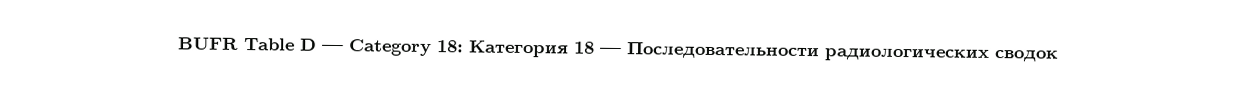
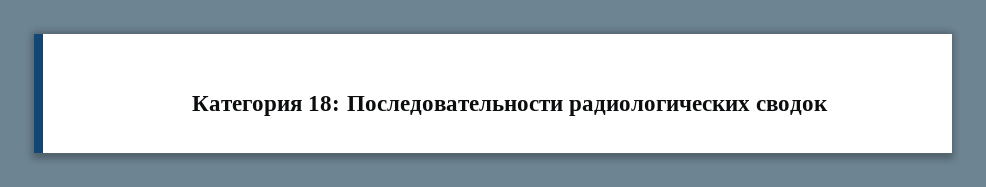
- BUFR Table D — Category 18: Категория 18 — Последовательности радиологических сводок
+ Категория 18: Последовательности радиологических сводок

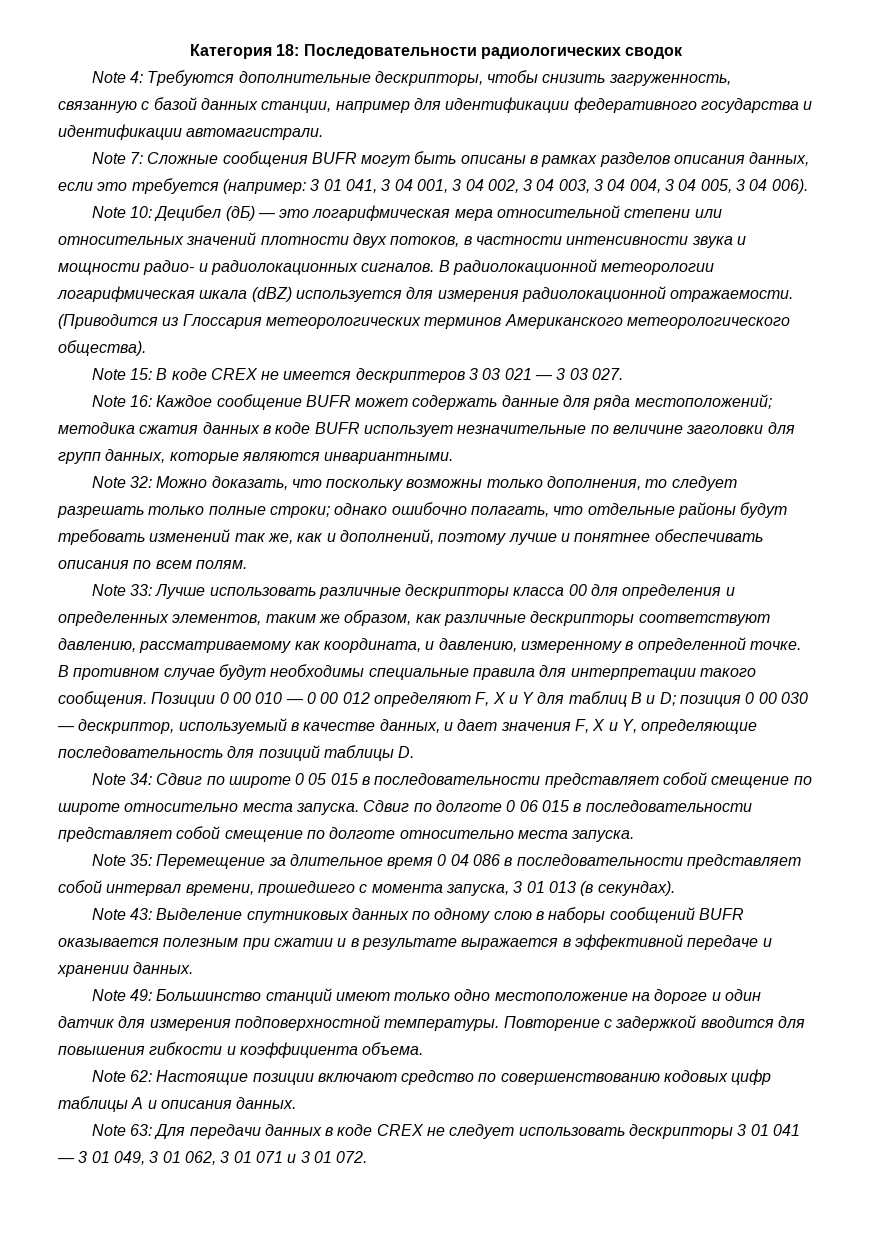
+ Note 4: Требуются дополнительные дескрипторы, чтобы снизить загруженность, связанную с базой данных станции, например для идентификации федеративного государства и идентификации автомагистрали.
+ Note 7: Сложные сообщения BUFR могут быть описаны в рамках разделов описания данных, если это требуется (например: 3 01 041, 3 04 001, 3 04 002, 3 04 003, 3 04 004, 3 04 005, 3 04 006).
+ Note 10: Децибел (дБ) — это логарифмическая мера относительной степени или относительных значений плотности двух потоков, в частности интенсивности звука и мощности радио- и радиолокационных сигналов. В радиолокационной метеорологии логарифмическая шкала (dBZ) используется для измерения радиолокационной отражаемости. (Приводится из Глоссария метеорологических терминов Американского метеорологического общества).
+ Note 15: В коде CREX не имеется дескриптеров 3 03 021 — 3 03 027.
+ Note 16: Каждое сообщение BUFR может содержать данные для ряда местоположений; методика сжатия данных в коде BUFR использует незначительные по величине заголовки для групп данных, которые являются инвариантными.
+ Note 32: Можно доказать, что поскольку возможны только дополнения, то следует разрешать только полные строки; однако ошибочно полагать, что отдельные районы будут требовать изменений так же, как и дополнений, поэтому лучше и понятнее обеспечивать описания по всем полям.
+ Note 33: Лучше использовать различные дескрипторы класса 00 для определения и определенных элементов, таким же образом, как различные дескрипторы соответствуют давлению, рассматриваемому как координата, и давлению, измеренному в определенной точке. В противном случае будут необходимы специальные правила для интерпретации такого сообщения. Позиции 0 00 010 — 0 00 012 определяют F, X и Y для таблиц B и D; позиция 0 00 030 — дескриптор, используемый в качестве данных, и дает значения F, X и Y, определяющие последовательность для позиций таблицы D.
+ Note 34: Сдвиг по широте 0 05 015 в последовательности представляет собой смещение по широте относительно места запуска. Сдвиг по долготе 0 06 015 в последовательности представляет собой смещение по долготе относительно места запуска.
+ Note 35: Перемещение за длительное время 0 04 086 в последовательности представляет собой интервал времени, прошедшего с момента запуска, 3 01 013 (в секундах).
+ Note 43: Выделение спутниковых данных по одному слою в наборы сообщений BUFR оказывается полезным при сжатии и в результате выражается в эффективной передаче и хранении данных.
+ Note 49: Большинство станций имеют только одно местоположение на дороге и один датчик для измерения подповерхностной температуры. Повторение с задержкой вводится для повышения гибкости и коэффициента объема.
+ Note 62: Настоящие позиции включают средство по совершенствованию кодовых цифр таблицы А и описания данных.
+ Note 63: Для передачи данных в коде CREX не следует использовать дескрипторы 3 01 041 — 3 01 049, 3 01 062, 3 01 071 и 3 01 072.

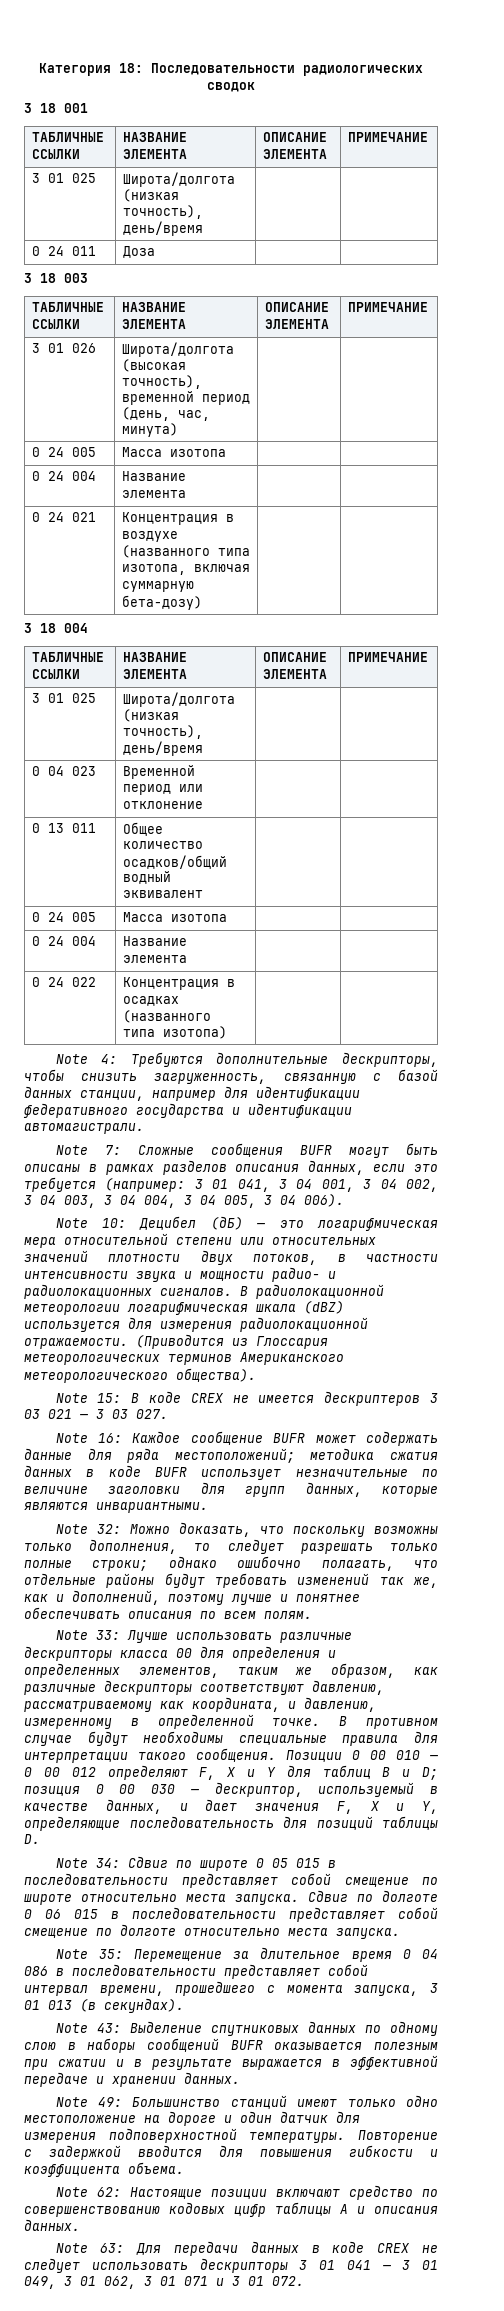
+ 3 18 001
+ ТАБЛИЧНЫЕ ССЫЛКИ | НАЗВАНИЕ ЭЛЕМЕНТА | ОПИСАНИЕ ЭЛЕМЕНТА | ПРИМЕЧАНИЕ
+ 3 01 025 | Широта/долгота (низкая точность), день/время | |
+ 0 24 011 | Доза | |
+ 3 18 003
+ ТАБЛИЧНЫЕ ССЫЛКИ | НАЗВАНИЕ ЭЛЕМЕНТА | ОПИСАНИЕ ЭЛЕМЕНТА | ПРИМЕЧАНИЕ
+ 3 01 026 | Широта/долгота (высокая точность), временной период (день, час, минута) | |
+ 0 24 005 | Масса изотопа | |
+ 0 24 004 | Название элемента | |
+ 0 24 021 | Концентрация в воздухе (названного типа изотопа, включая суммарную бета-дозу) | |
+ 3 18 004
+ ТАБЛИЧНЫЕ ССЫЛКИ | НАЗВАНИЕ ЭЛЕМЕНТА | ОПИСАНИЕ ЭЛЕМЕНТА | ПРИМЕЧАНИЕ
+ 3 01 025 | Широта/долгота (низкая точность), день/время | |
+ 0 04 023 | Временной период или отклонение | |
+ 0 13 011 | Общее количество осадков/общий водный эквивалент | |
+ 0 24 005 | Масса изотопа | |
+ 0 24 004 | Название элемента | |
+ 0 24 022 | Концентрация в осадках (названного типа изотопа) | |

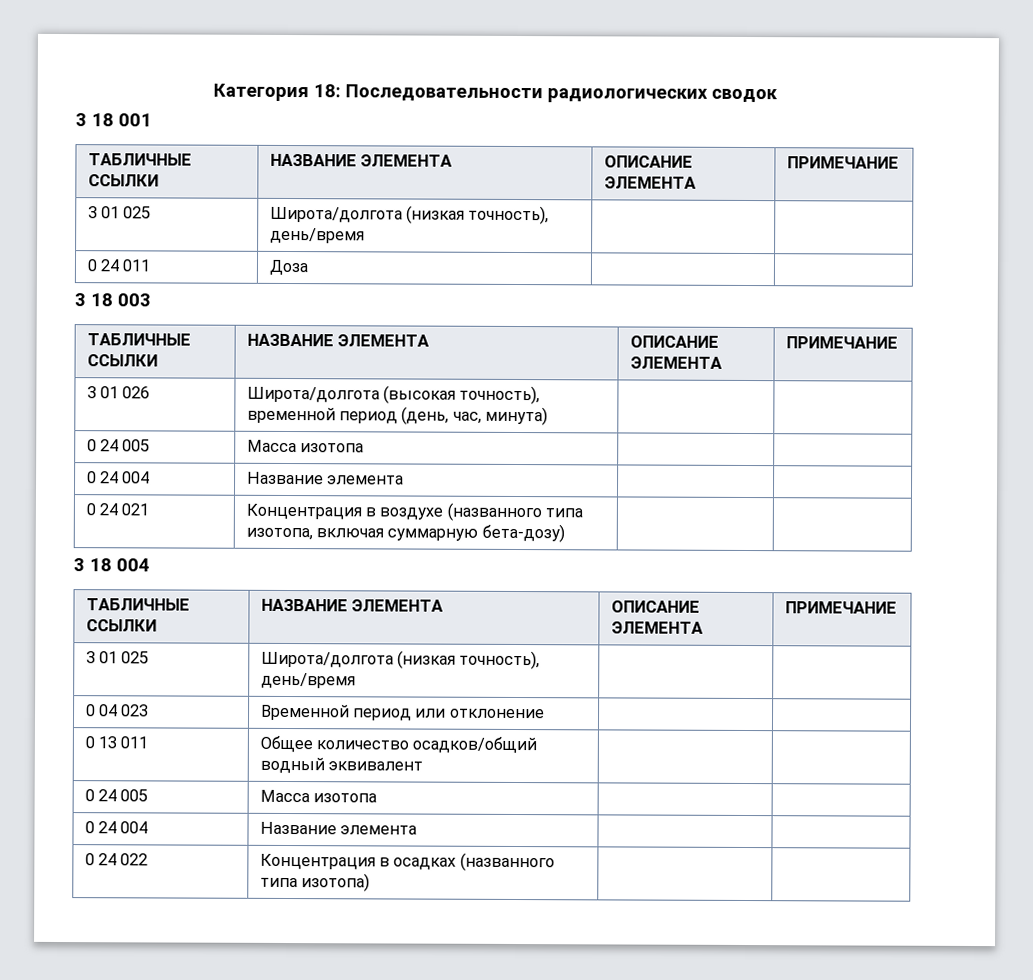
- Note 4: Требуются дополнительные дескрипторы, чтобы снизить загруженность, связанную с базой данных станции, например для идентификации федеративного государства и идентификации автомагистрали.
- Note 7: Сложные сообщения BUFR могут быть описаны в рамках разделов описания данных, если это требуется (например: 3 01 041, 3 04 001, 3 04 002, 3 04 003, 3 04 004, 3 04 005, 3 04 006).
- Note 10: Децибел (дБ) — это логарифмическая мера относительной степени или относительных значений плотности двух потоков, в частности интенсивности звука и мощности радио- и радиолокационных сигналов. В радиолокационной метеорологии логарифмическая шкала (dBZ) используется для измерения радиолокационной отражаемости. (Приводится из Глоссария метеорологических терминов Американского метеорологического общества).
- Note 15: В коде CREX не имеется дескриптеров 3 03 021 — 3 03 027.
- Note 16: Каждое сообщение BUFR может содержать данные для ряда местоположений; методика сжатия данных в коде BUFR использует незначительные по величине заголовки для групп данных, которые являются инвариантными.
- Note 32: Можно доказать, что поскольку возможны только дополнения, то следует разрешать только полные строки; однако ошибочно полагать, что отдельные районы будут требовать изменений так же, как и дополнений, поэтому лучше и понятнее обеспечивать описания по всем полям.
- Note 33: Лучше использовать различные дескрипторы класса 00 для определения и определенных элементов, таким же образом, как различные дескрипторы соответствуют давлению, рассматриваемому как координата, и давлению, измеренному в определенной точке. В противном случае будут необходимы специальные правила для интерпретации такого сообщения. Позиции 0 00 010 — 0 00 012 определяют F, X и Y для таблиц B и D; позиция 0 00 030 — дескриптор, используемый в качестве данных, и дает значения F, X и Y, определяющие последовательность для позиций таблицы D.
- Note 34: Сдвиг по широте 0 05 015 в последовательности представляет собой смещение по широте относительно места запуска. Сдвиг по долготе 0 06 015 в последовательности представляет собой смещение по долготе относительно места запуска.
- Note 35: Перемещение за длительное время 0 04 086 в последовательности представляет собой интервал времени, прошедшего с момента запуска, 3 01 013 (в секундах).
- Note 43: Выделение спутниковых данных по одному слою в наборы сообщений BUFR оказывается полезным при сжатии и в результате выражается в эффективной передаче и хранении данных.
- Note 49: Большинство станций имеют только одно местоположение на дороге и один датчик для измерения подповерхностной температуры. Повторение с задержкой вводится для повышения гибкости и коэффициента объема.
- Note 62: Настоящие позиции включают средство по совершенствованию кодовых цифр таблицы А и описания данных.
- Note 63: Для передачи данных в коде CREX не следует использовать дескрипторы 3 01 041 — 3 01 049, 3 01 062, 3 01 071 и 3 01 072.

